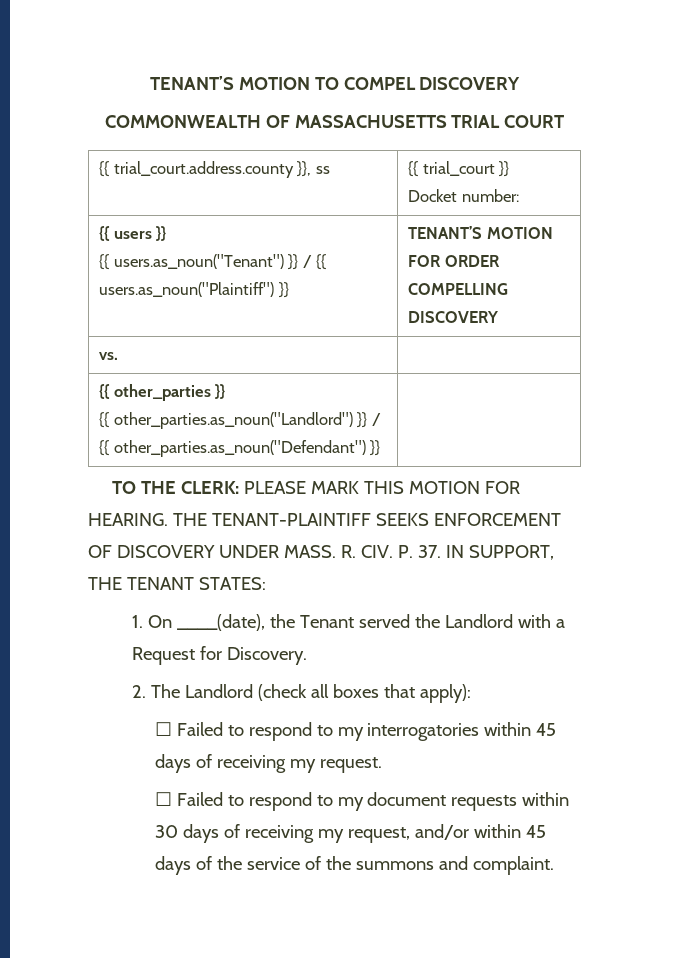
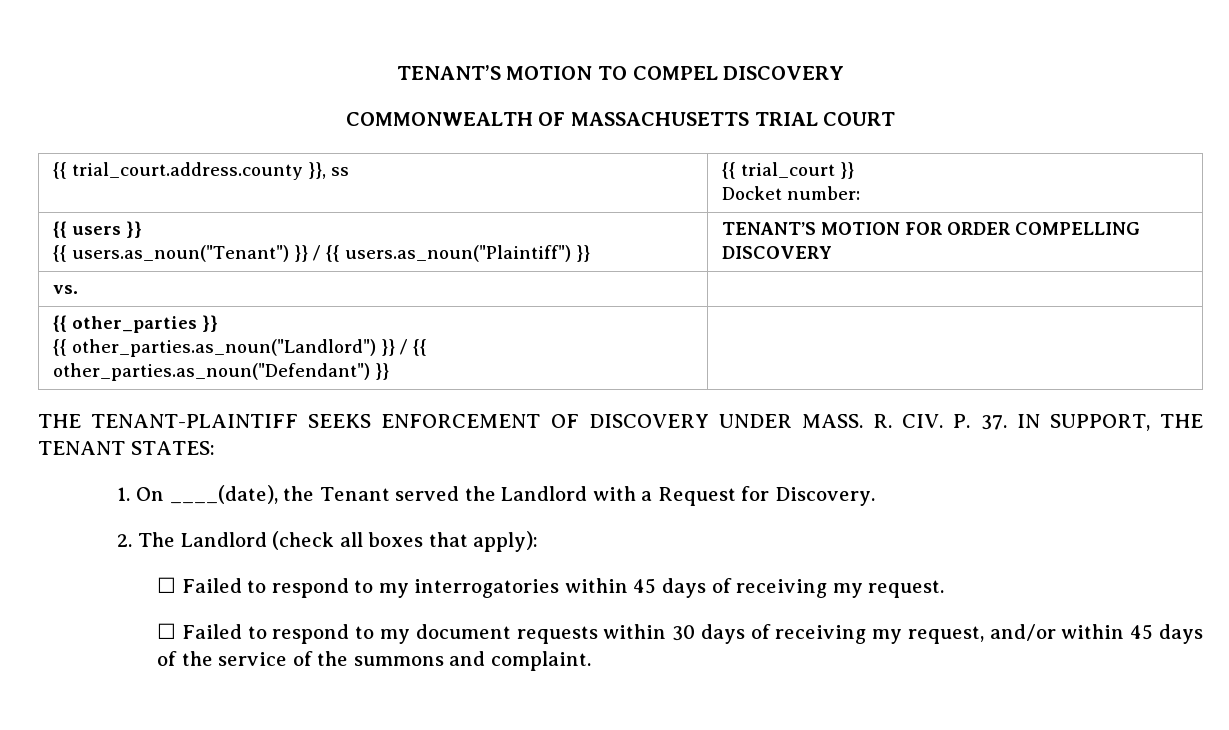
- TO THE CLERK: PLEASE MARK THIS MOTION FOR HEARING.

